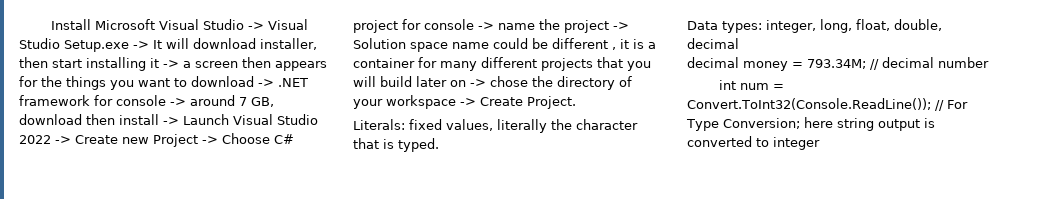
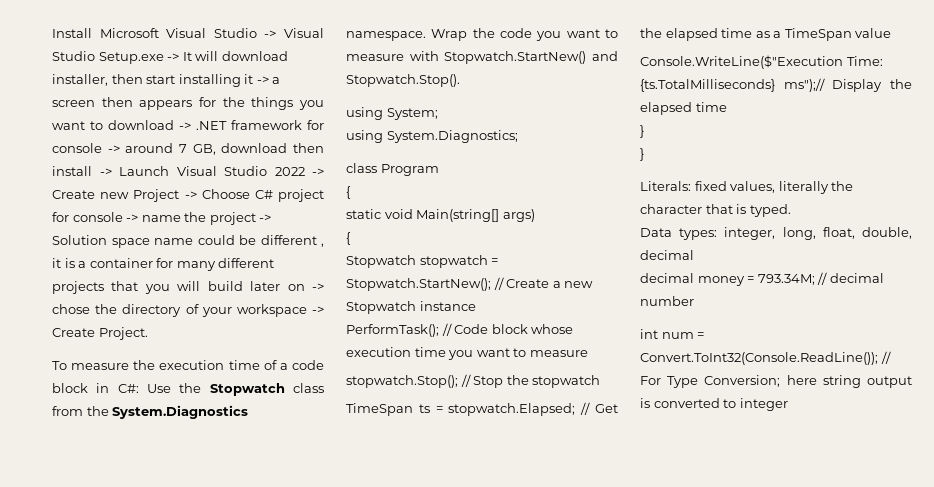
+ To measure the execution time of a code block in C#: Use the Stopwatch class from the System.Diagnostics namespace. Wrap the code you want to measure with Stopwatch.StartNew() and Stopwatch.Stop().
+ using System;
+ using System.Diagnostics;
+ class Program
+ {
+ static void Main(string[] args)
+ {
+ Stopwatch stopwatch = Stopwatch.StartNew(); // Create a new Stopwatch instance
+ PerformTask(); // Code block whose execution time you want to measure
+ stopwatch.Stop(); // Stop the stopwatch
+ TimeSpan ts = stopwatch.Elapsed; // Get the elapsed time as a TimeSpan value
+ Console.WriteLine($"Execution Time: {ts.TotalMilliseconds} ms");// Display the elapsed time
+ }
+ }

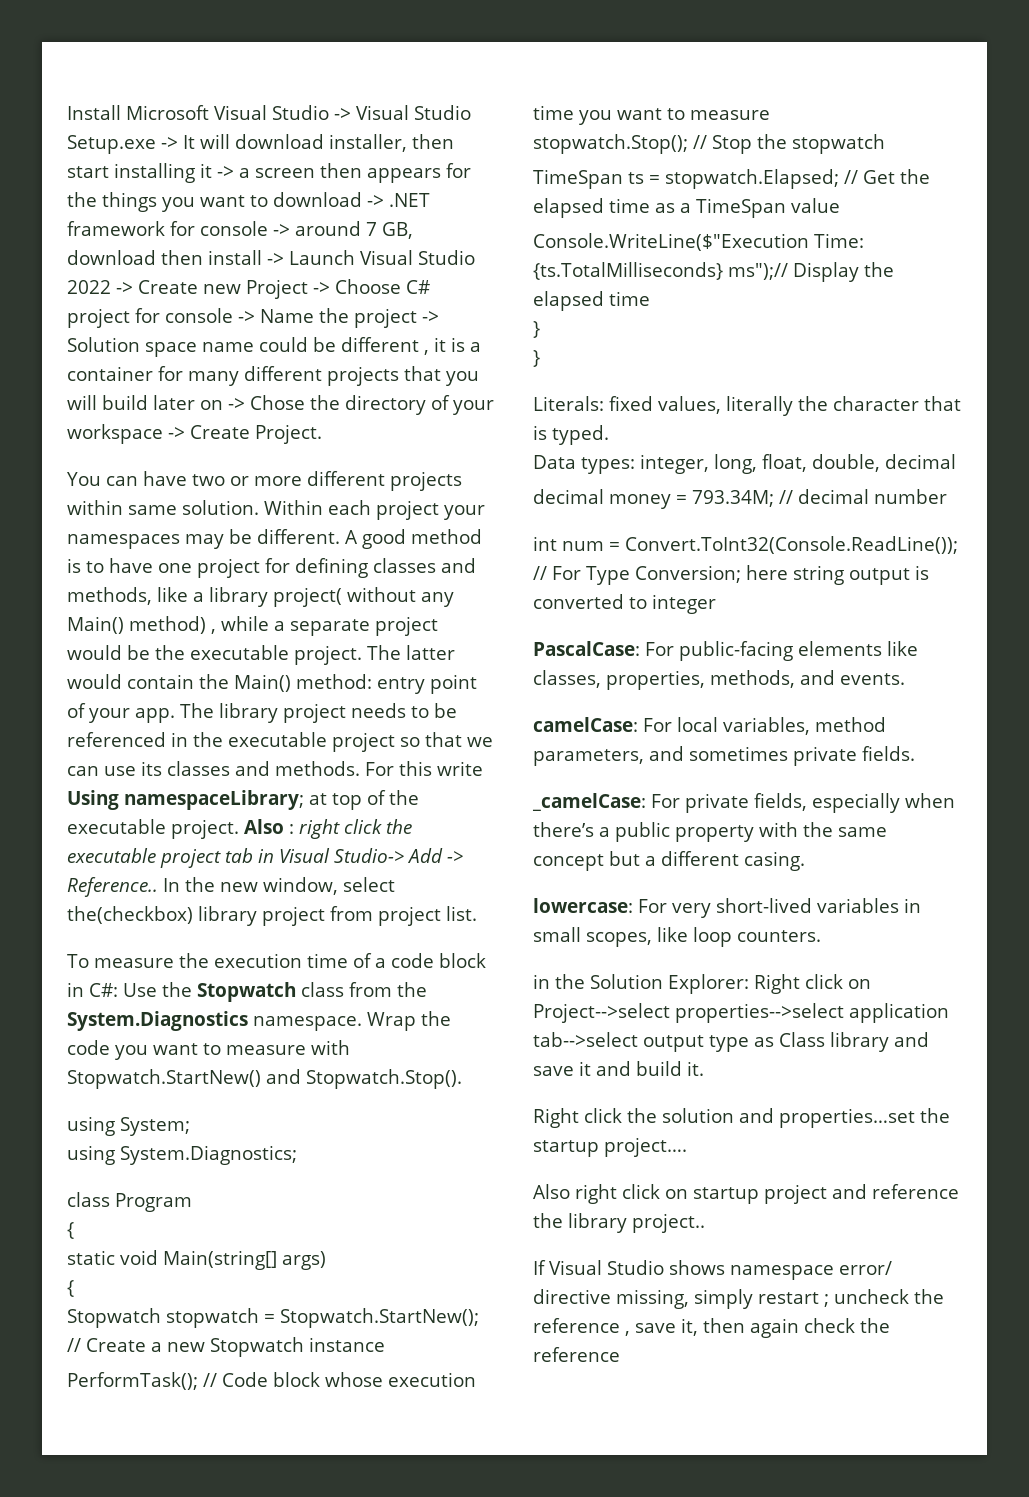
- Install Microsoft Visual Studio -> Visual Studio Setup.exe -> It will download installer, then start installing it -> a screen then appears for the things you want to download -> .NET framework for console -> around 7 GB, download then install -> Launch Visual Studio 2022 -> Create new Project -> Choose C# project for console -> name the project -> Solution space name could be different , it is a container for many different projects that you will build later on -> chose the directory of your workspace -> Create Project.
+ Install Microsoft Visual Studio -> Visual Studio Setup.exe -> It will download installer, then start installing it -> a screen then appears for the things you want to download -> .NET framework for console -> around 7 GB, download then install -> Launch Visual Studio 2022 -> Create new Project -> Choose C# project for console -> Name the project -> Solution space name could be different , it is a container for many different projects that you will build later on -> Chose the directory of your workspace -> Create Project.
+ You can have two or more different projects within same solution. Within each project your namespaces may be different. A good method is to have one project for defining classes and methods, like a library project( without any Main() method) , while a separate project would be the executable project. The latter would contain the Main() method: entry point of your app. The library project needs to be referenced in the executable project so that we can use its classes and methods. For this write Using namespaceLibrary; at top of the executable project. Also : right click the executable project tab in Visual Studio-> Add -> Reference.. In the new window, select the(checkbox) library project from project list.
+ PascalCase: For public-facing elements like classes, properties, methods, and events.
+ camelCase: For local variables, method parameters, and sometimes private fields.
+ _camelCase: For private fields, especially when there’s a public property with the same concept but a different casing.
+ lowercase: For very short-lived variables in small scopes, like loop counters.
+ in the Solution Explorer: Right click on Project-->select properties-->select application tab-->select output type as Class library and save it and build it.
+ Right click the solution and properties…set the startup project….
+ Also right click on startup project and reference the library project..
+ If Visual Studio shows namespace error/ directive missing, simply restart ; uncheck the reference , save it, then again check the reference

